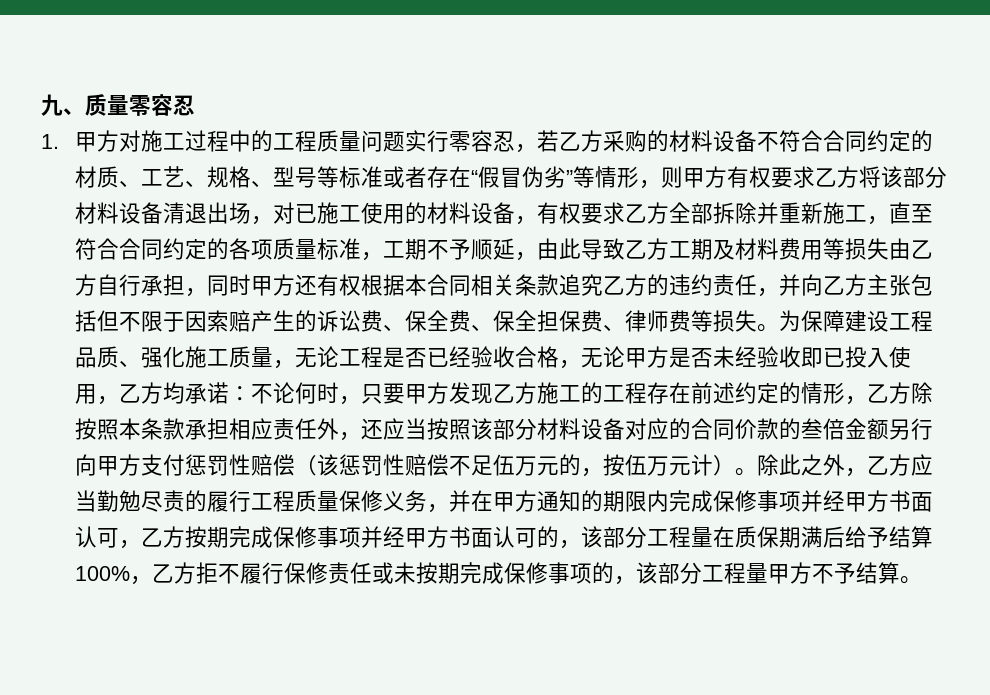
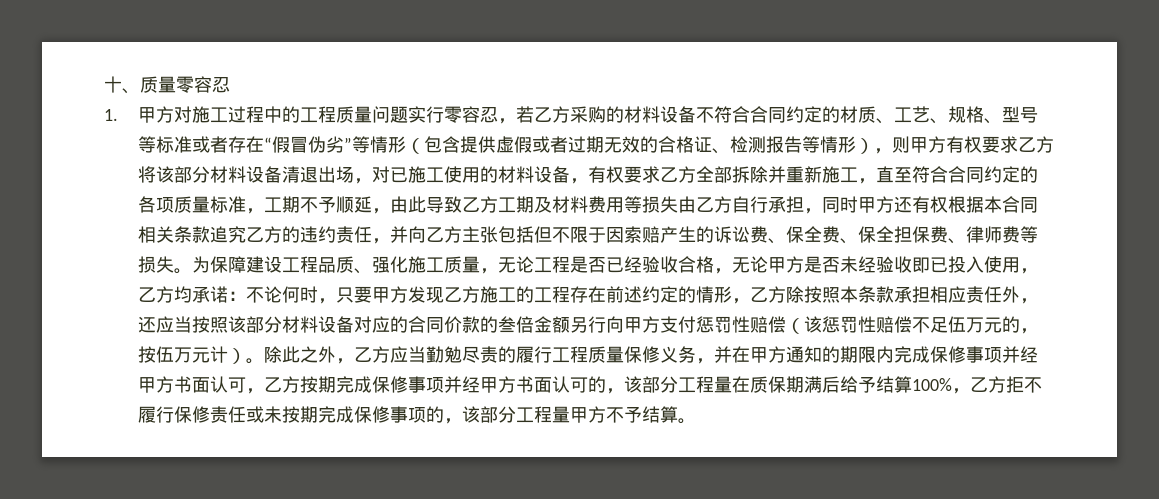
- 九、质量零容忍
+ 十、质量零容忍
- 1.甲方对施工过程中的工程质量问题实行零容忍，若乙方采购的材料设备不符合合同约定的材质、工艺、规格、型号等标准或者存在“假冒伪劣”等情形，则甲方有权要求乙方将该部分材料设备清退出场，对已施工使用的材料设备，有权要求乙方全部拆除并重新施工，直至符合合同约定的各项质量标准，工期不予顺延，由此导致乙方工期及材料费用等损失由乙方自行承担，同时甲方还有权根据本合同相关条款追究乙方的违约责任，并向乙方主张包括但不限于因索赔产生的诉讼费、保全费、保全担保费、律师费等损失。
+ 1.甲方对施工过程中的工程质量问题实行零容忍，若乙方采购的材料设备不符合合同约定的材质、工艺、规格、型号等标准或者存在“假冒伪劣”等情形（包含提供虚假或者过期无效的合格证、检测报告等情形），则甲方有权要求乙方将该部分材料设备清退出场，对已施工使用的材料设备，有权要求乙方全部拆除并重新施工，直至符合合同约定的各项质量标准，工期不予顺延，由此导致乙方工期及材料费用等损失由乙方自行承担，同时甲方还有权根据本合同相关条款追究乙方的违约责任，并向乙方主张包括但不限于因索赔产生的诉讼费、保全费、保全担保费、律师费等损失。

